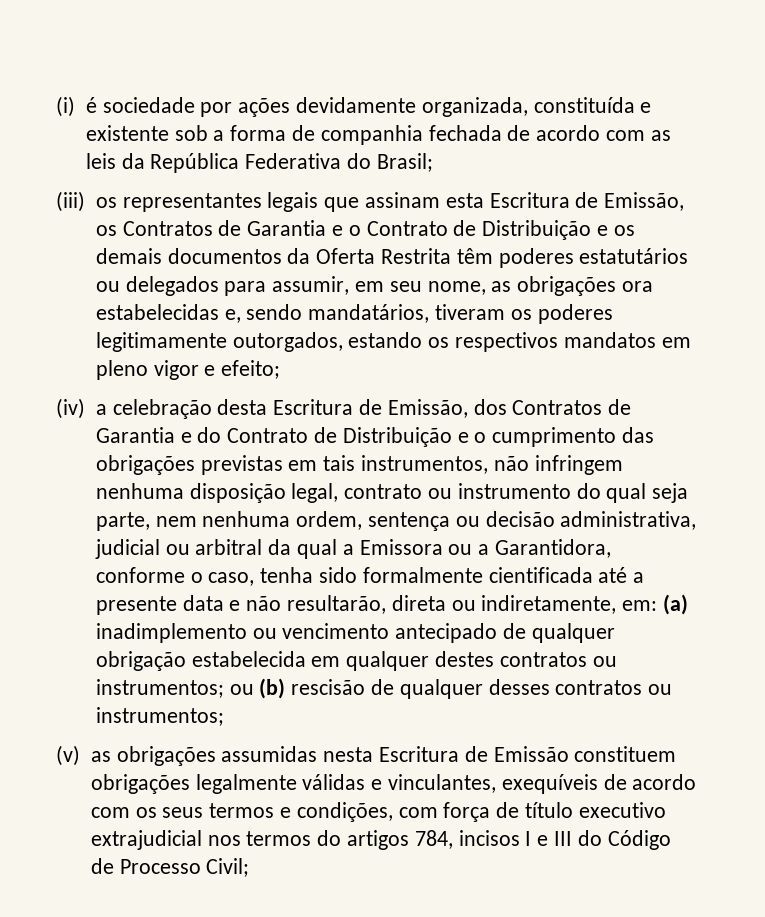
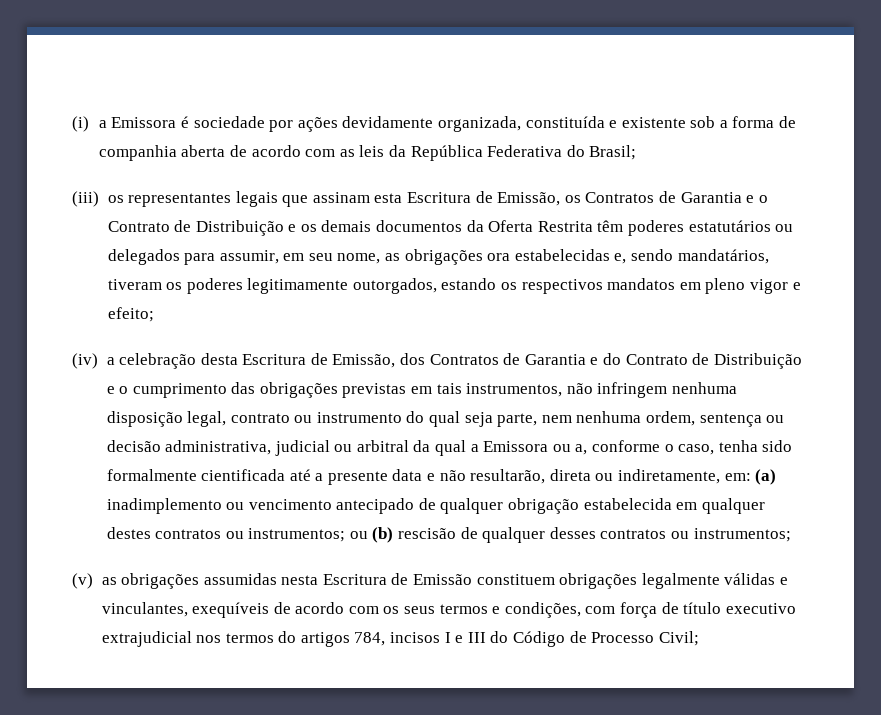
- (i) é sociedade por ações devidamente organizada, constituída e existente sob a forma de companhia fechada de acordo com as leis da República Federativa do Brasil;
+ (i) a Emissora é sociedade por ações devidamente organizada, constituída e existente sob a forma de companhia aberta de acordo com as leis da República Federativa do Brasil;
- (iv) a celebração desta Escritura de Emissão, dos Contratos de Garantia e do Contrato de Distribuição e o cumprimento das obrigações previstas em tais instrumentos, não infringem nenhuma disposição legal, contrato ou instrumento do qual seja parte, nem nenhuma ordem, sentença ou decisão administrativa, judicial ou arbitral da qual a Emissora ou a Garantidora, conforme o caso, tenha sido formalmente cientificada até a presente data e não resultarão, direta ou indiretamente, em:
+ (iv) a celebração desta Escritura de Emissão, dos Contratos de Garantia e do Contrato de Distribuição e o cumprimento das obrigações previstas em tais instrumentos, não infringem nenhuma disposição legal, contrato ou instrumento do qual seja parte, nem nenhuma ordem, sentença ou decisão administrativa, judicial ou arbitral da qual a Emissora ou a, conforme o caso, tenha sido formalmente cientificada até a presente data e não resultarão, direta ou indiretamente, em:

